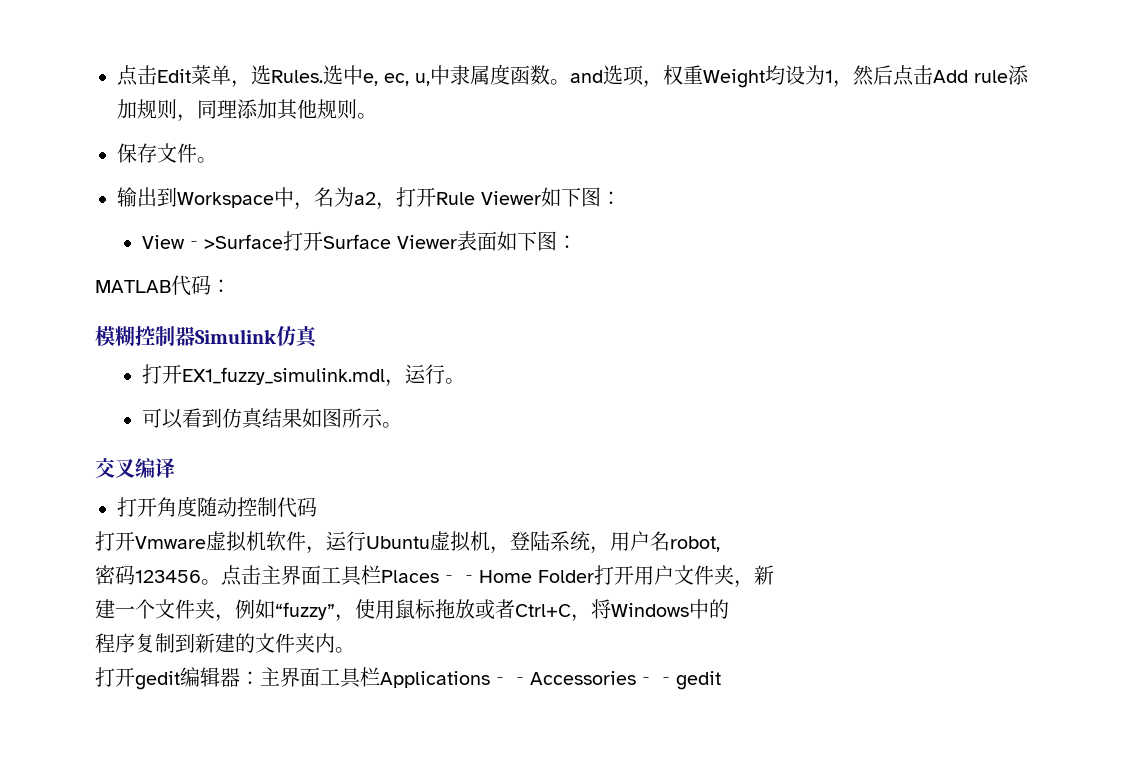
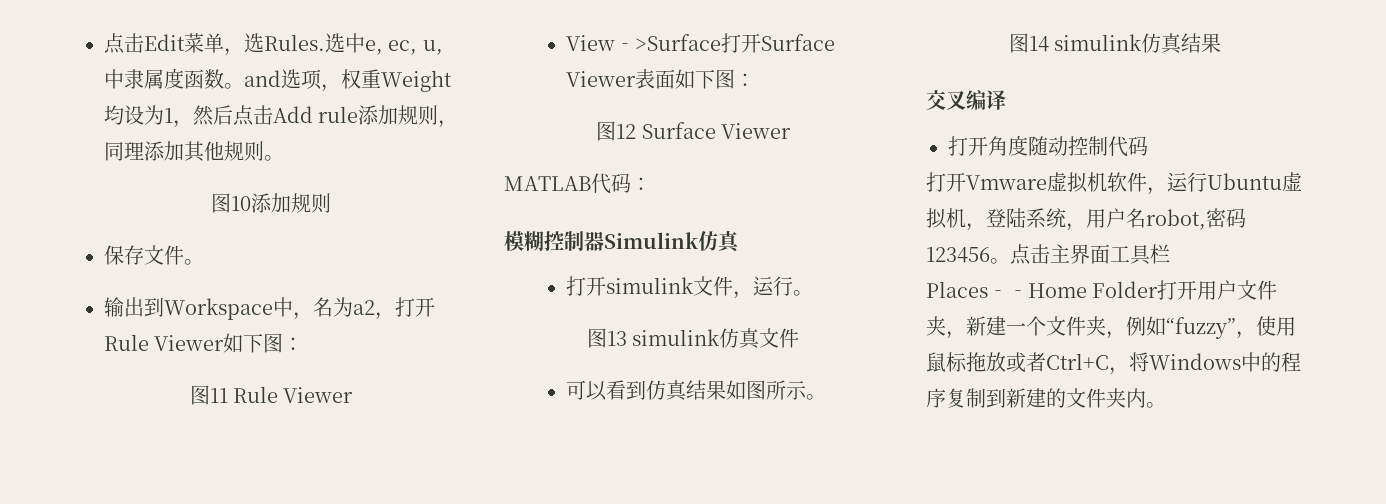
+ 图10添加规则
+ 图11 Rule Viewer
+ 图12 Surface Viewer
- 打开EX1_fuzzy_simulink.mdl，运行。
+ 打开simulink文件，运行。
+ 图13 simulink仿真文件
+ 图14 simulink仿真结果
- 打开Vmware虚拟机软件，运行Ubuntu虚拟机，登陆系统，用户名robot,
- 密码123456。
+ 打开Vmware虚拟机软件，运行Ubuntu虚拟机，登陆系统，用户名robot,密码123456。
- 点击主界面工具栏Places‐‐Home Folder打开用户文件夹，新
- 建一个文件夹，例如“fuzzy”，使用鼠标拖放或者Ctrl+C，将Windows中的
- 程序复制到新建的文件夹内。
+ 点击主界面工具栏Places‐‐Home Folder打开用户文件夹，新建一个文件夹，例如“fuzzy”，使用鼠标拖放或者Ctrl+C，将Windows中的程序复制到新建的文件夹内。
- 打开gedit编辑器：主界面工具栏Applications‐‐Accessories‐‐gedit

